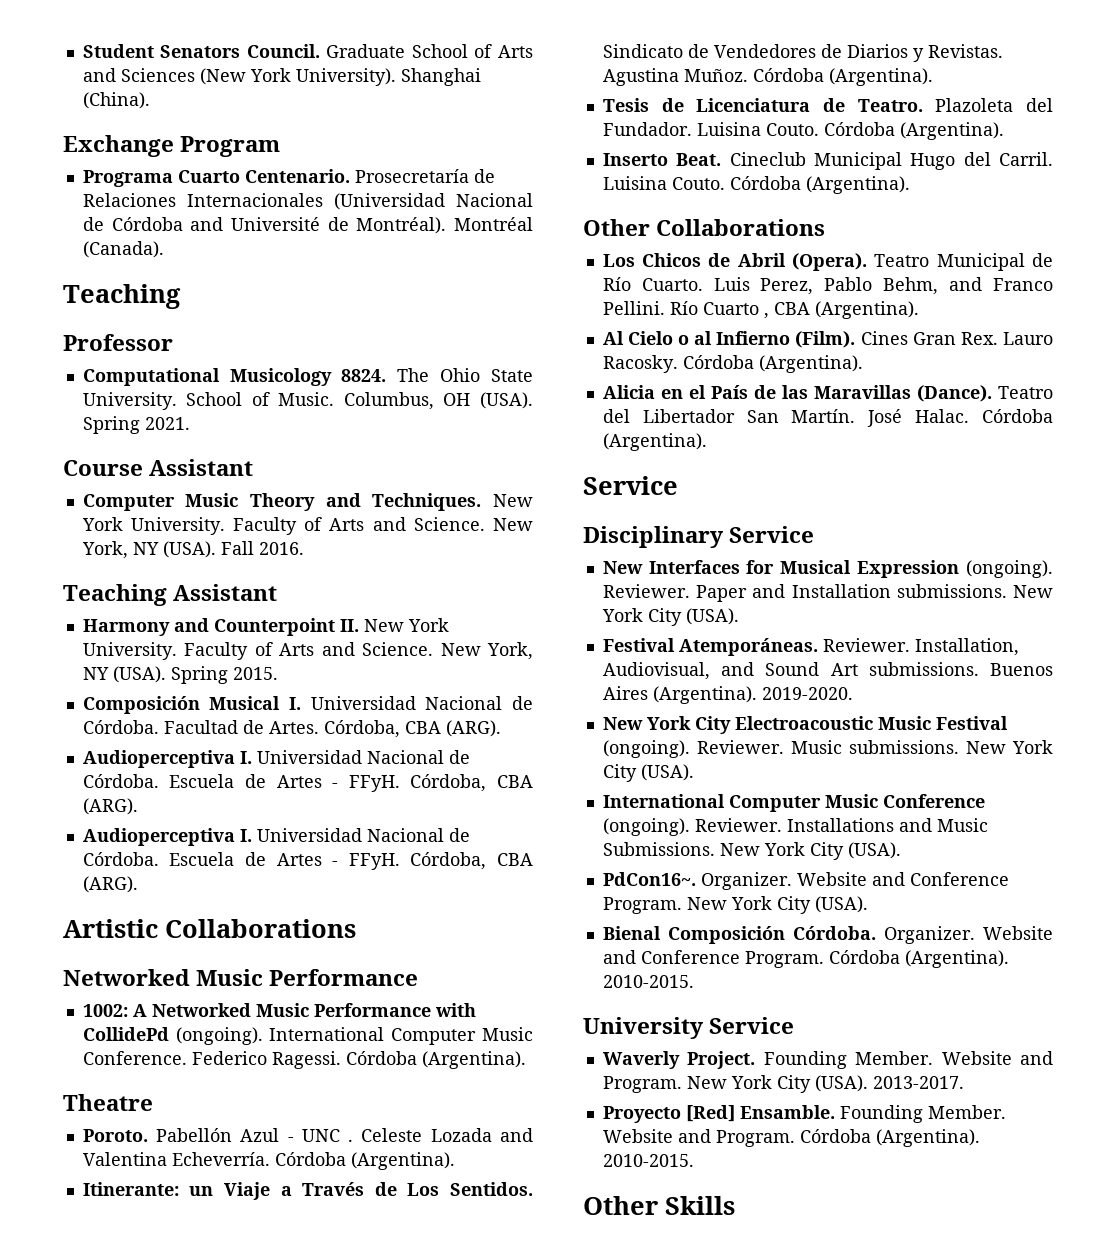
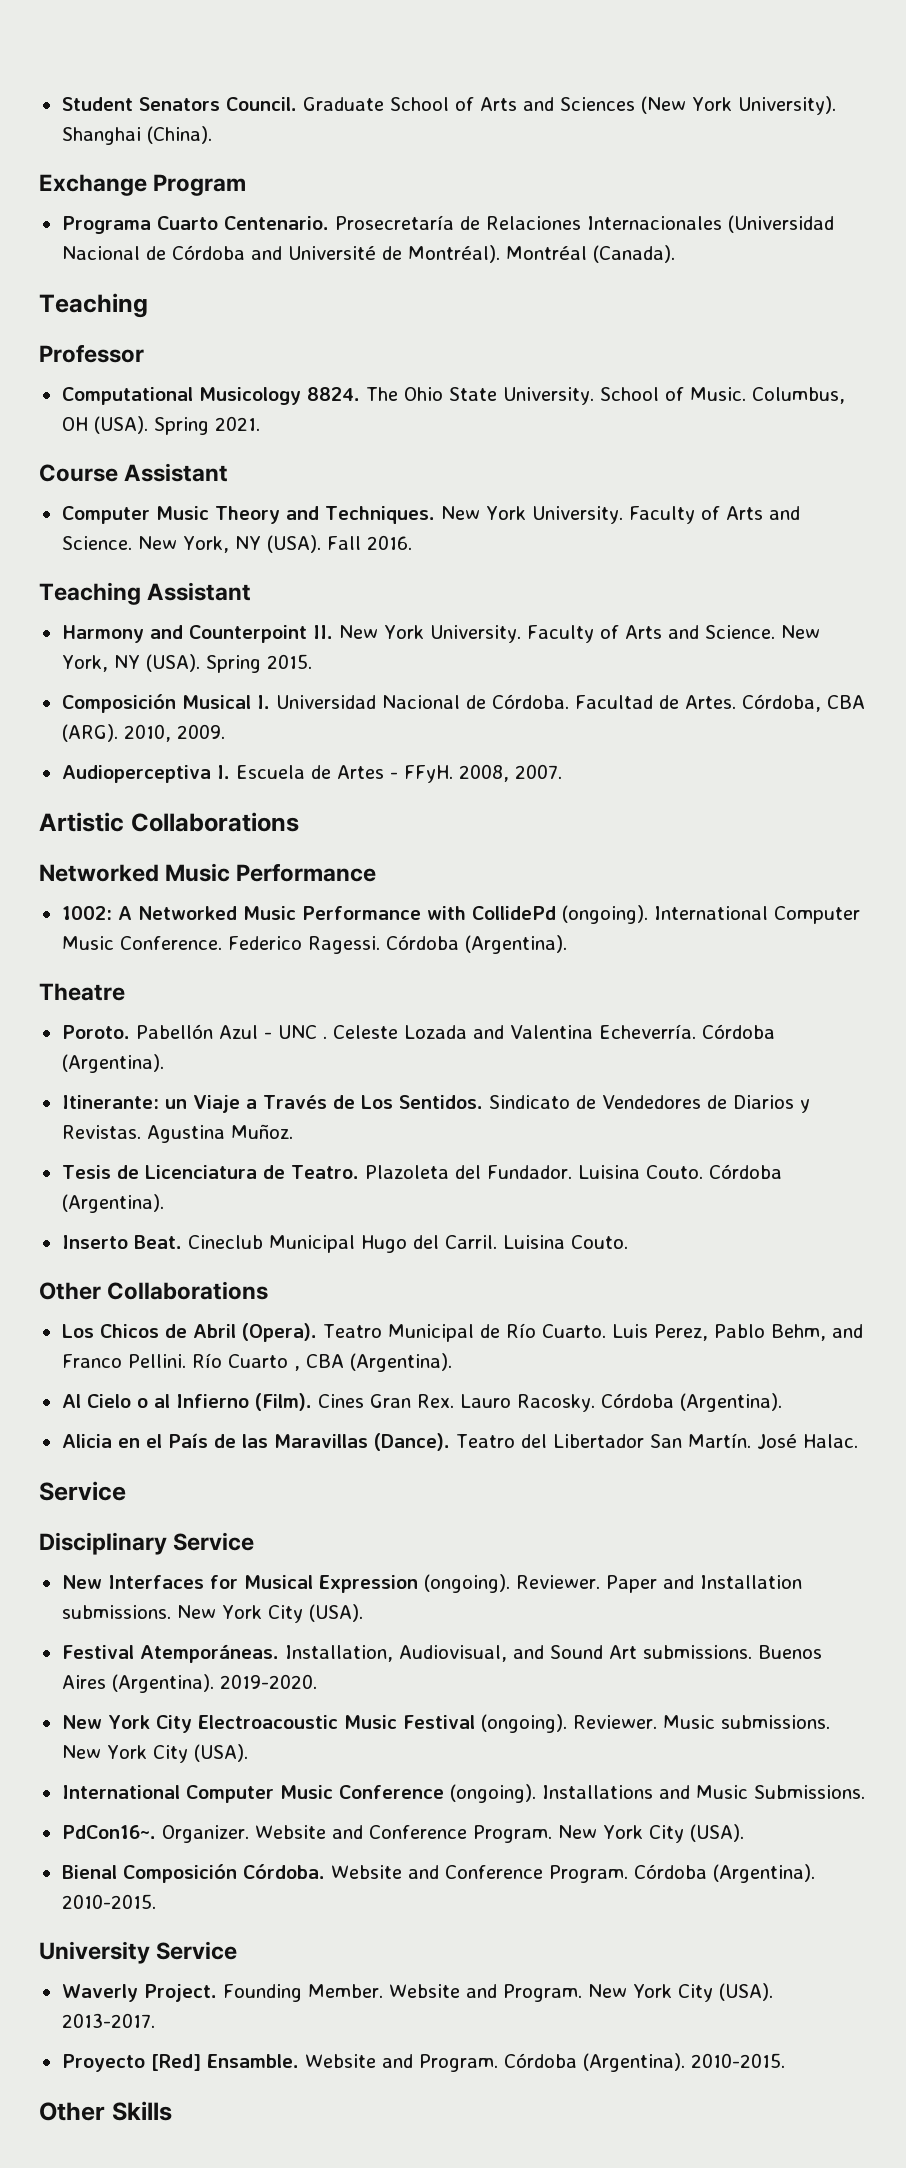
- Facultad de Artes. Córdoba, CBA (ARG).
- Audioperceptiva I. Universidad Nacional de Córdoba. Escuela de Artes - FFyH. Córdoba, CBA (ARG).
- Audioperceptiva I. Universidad Nacional de Córdoba. Escuela de Artes - FFyH. Córdoba, CBA (ARG).
+ Facultad de Artes. Córdoba, CBA (ARG). 2010, 2009.
+ Audioperceptiva I. Escuela de Artes - FFyH. 2008, 2007.
- Agustina Muñoz. Córdoba (Argentina).
+ Agustina Muñoz.
- Cineclub Municipal Hugo del Carril. Luisina Couto. Córdoba (Argentina).
+ Cineclub Municipal Hugo del Carril. Luisina Couto.
- José Halac. Córdoba (Argentina).
+ José Halac.
- Festival Atemporáneas. Reviewer.
+ Festival Atemporáneas.
- International Computer Music Conference (ongoing). Reviewer.
+ International Computer Music Conference (ongoing).
- Installations and Music Submissions. New York City (USA).
+ Installations and Music Submissions.
- Bienal Composición Córdoba. Organizer.
+ Bienal Composición Córdoba.
- Proyecto [Red] Ensamble. Founding Member.
+ Proyecto [Red] Ensamble.

